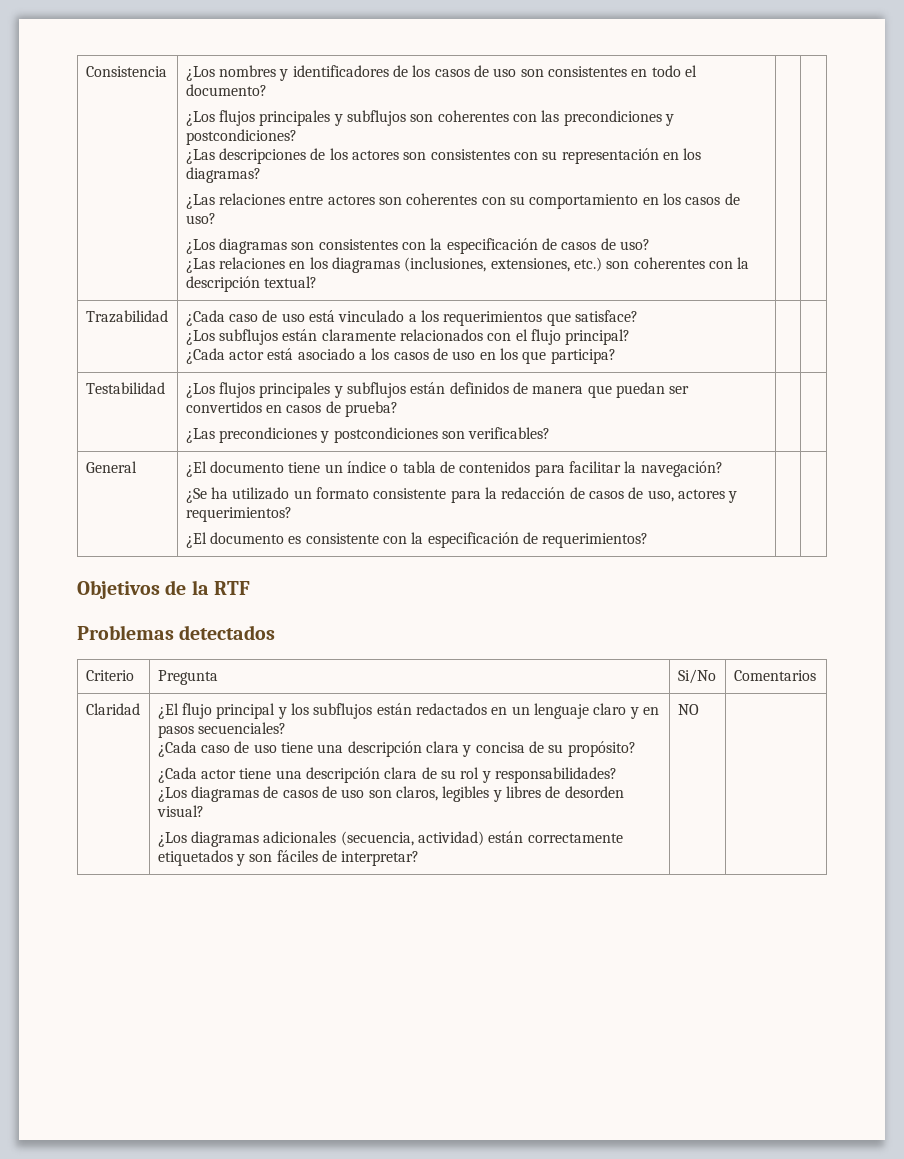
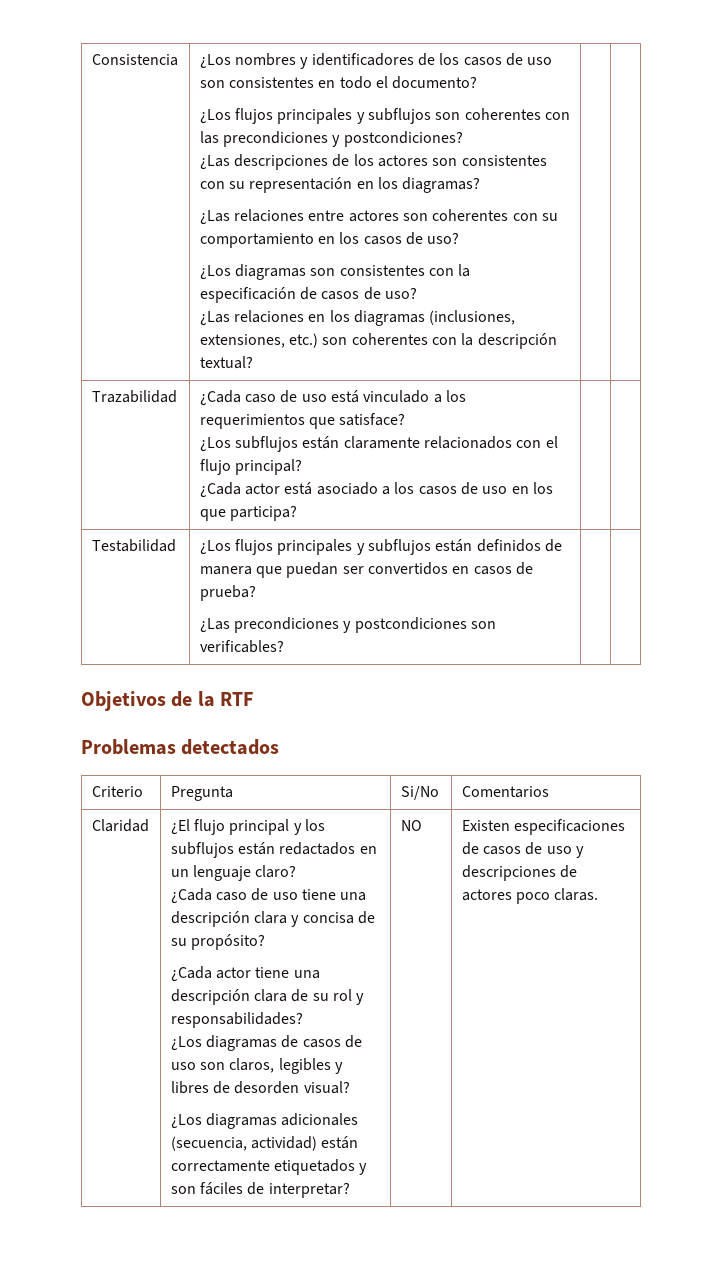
- General | ¿El documento tiene un índice o tabla de contenidos para facilitar la navegación?
- ¿Se ha utilizado un formato consistente para la redacción de casos de uso, actores y requerimientos?
- ¿El documento es consistente con la especificación de requerimientos? | |
- ¿El flujo principal y los subflujos están redactados en un lenguaje claro y en pasos secuenciales?
+ ¿El flujo principal y los subflujos están redactados en un lenguaje claro?
+ Existen especificaciones de casos de uso y descripciones de actores poco claras.

